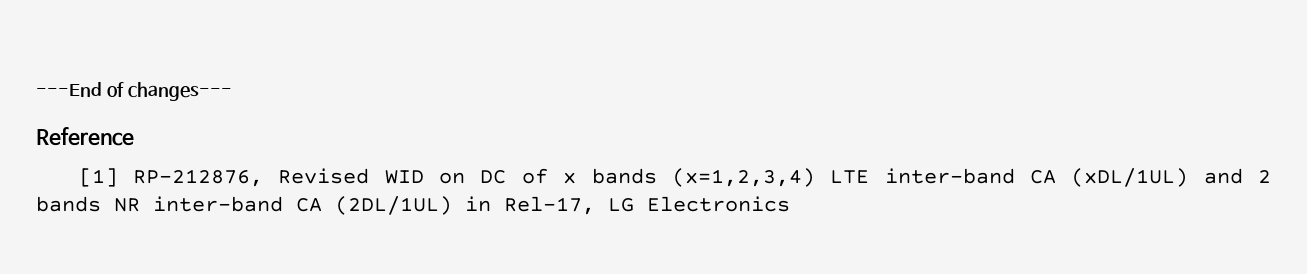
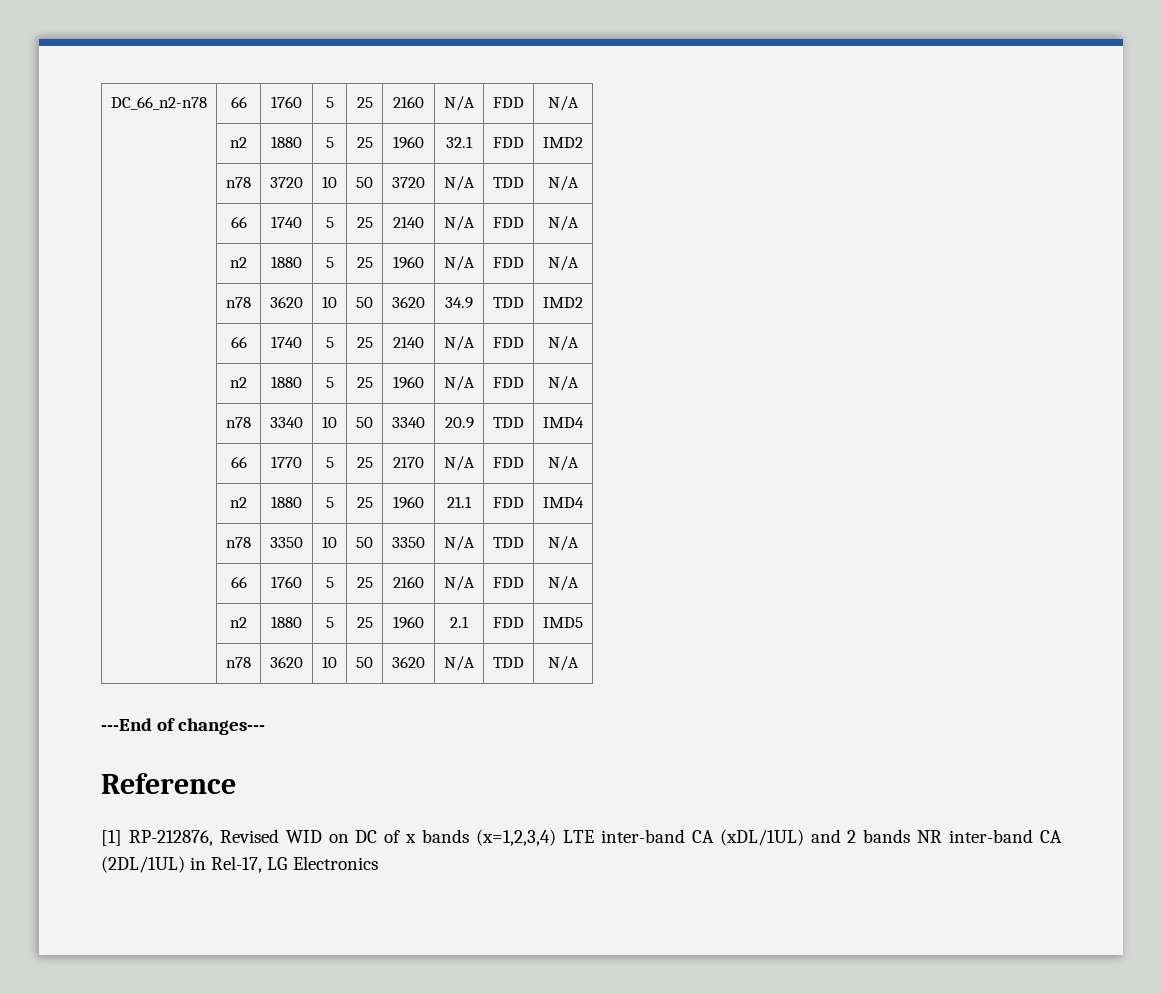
+ DC_66_n2-n78 | 66 | 1760 | 5 | 25 | 2160 | N/A | FDD | N/A
+ | n2 | 1880 | 5 | 25 | 1960 | 32.1 | FDD | IMD2
+ | n78 | 3720 | 10 | 50 | 3720 | N/A | TDD | N/A
+ | 66 | 1740 | 5 | 25 | 2140 | N/A | FDD | N/A
+ | n2 | 1880 | 5 | 25 | 1960 | N/A | FDD | N/A
+ | n78 | 3620 | 10 | 50 | 3620 | 34.9 | TDD | IMD2
+ | 66 | 1740 | 5 | 25 | 2140 | N/A | FDD | N/A
+ | n2 | 1880 | 5 | 25 | 1960 | N/A | FDD | N/A
+ | n78 | 3340 | 10 | 50 | 3340 | 20.9 | TDD | IMD4
+ | 66 | 1770 | 5 | 25 | 2170 | N/A | FDD | N/A
+ | n2 | 1880 | 5 | 25 | 1960 | 21.1 | FDD | IMD4
+ | n78 | 3350 | 10 | 50 | 3350 | N/A | TDD | N/A
+ | 66 | 1760 | 5 | 25 | 2160 | N/A | FDD | N/A
+ | n2 | 1880 | 5 | 25 | 1960 | 2.1 | FDD | IMD5
+ | n78 | 3620 | 10 | 50 | 3620 | N/A | TDD | N/A

